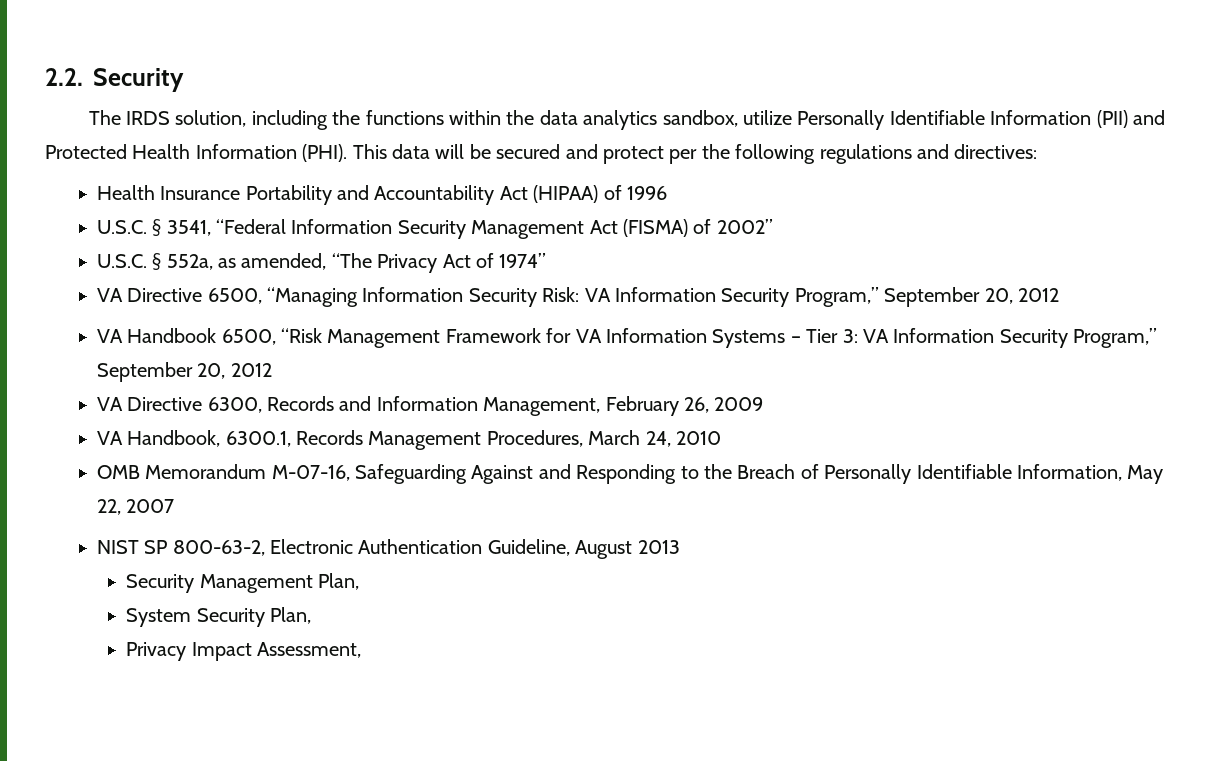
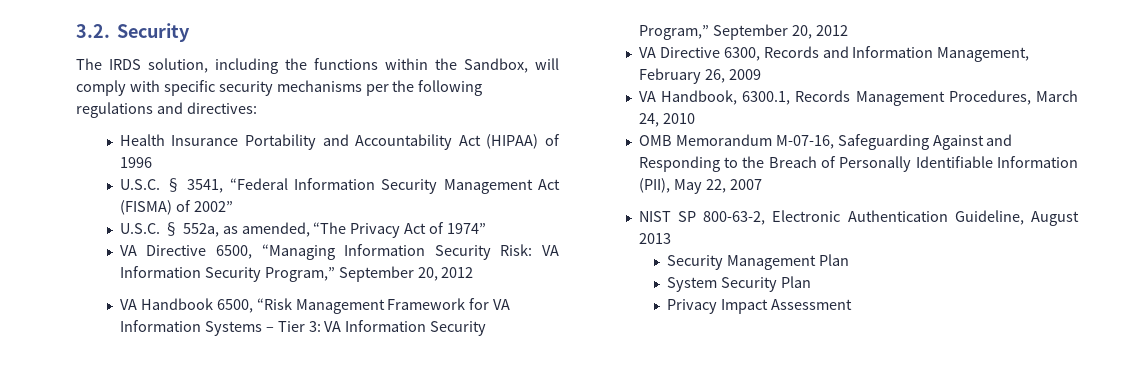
- 2.2. Security
+ 3.2. Security
- The IRDS solution, including the functions within the data analytics sandbox, utilize Personally Identifiable Information (PII) and Protected Health Information (PHI). This data will be secured and protect per the following regulations and directives:
+ The IRDS solution, including the functions within the Sandbox, will comply with specific security mechanisms per the following regulations and directives:
- OMB Memorandum M-07-16, Safeguarding Against and Responding to the Breach of Personally Identifiable Information, May 22, 2007
+ OMB Memorandum M-07-16, Safeguarding Against and Responding to the Breach of Personally Identifiable Information (PII), May 22, 2007
- Security Management Plan,
+ Security Management Plan
- System Security Plan,
+ System Security Plan
- Privacy Impact Assessment,
+ Privacy Impact Assessment

